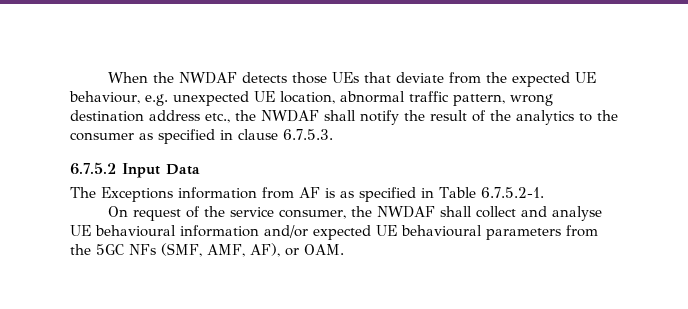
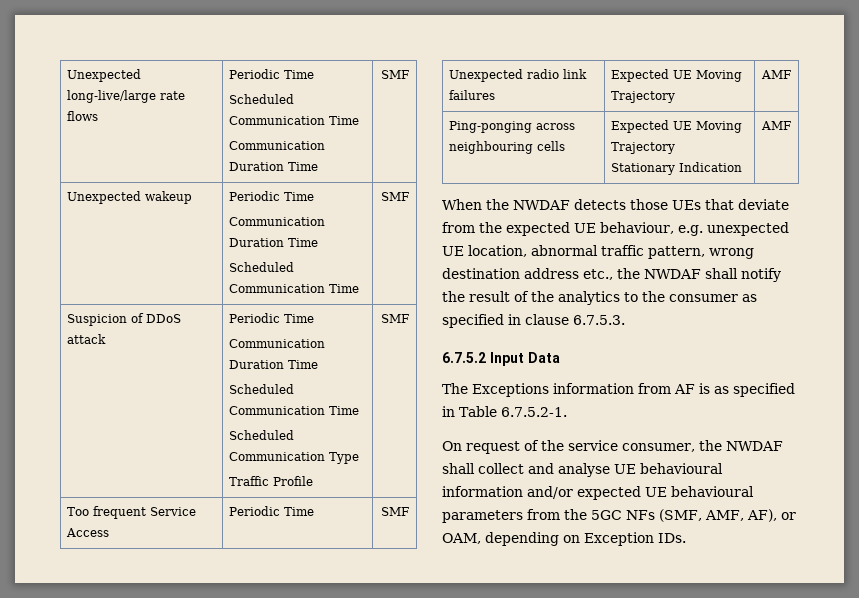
+ Unexpected long-live/large rate flows | Periodic Time
+ Scheduled Communication Time
+ Communication Duration Time | SMF
+ Unexpected wakeup | Periodic Time
+ Communication Duration Time
+ Scheduled Communication Time | SMF
+ Suspicion of DDoS attack | Periodic Time
+ Communication Duration Time
+ Scheduled Communication Time
+ Scheduled Communication Type
+ Traffic Profile | SMF
+ Too frequent Service Access | Periodic Time | SMF
+ Unexpected radio link failures | Expected UE Moving Trajectory | AMF
+ Ping-ponging across neighbouring cells | Expected UE Moving Trajectory
+ Stationary Indication | AMF
- On request of the service consumer, the NWDAF shall collect and analyse UE behavioural information and/or expected UE behavioural parameters from the 5GC NFs (SMF, AMF, AF), or OAM.
+ On request of the service consumer, the NWDAF shall collect and analyse UE behavioural information and/or expected UE behavioural parameters from the 5GC NFs (SMF, AMF, AF), or OAM, depending on Exception IDs.

